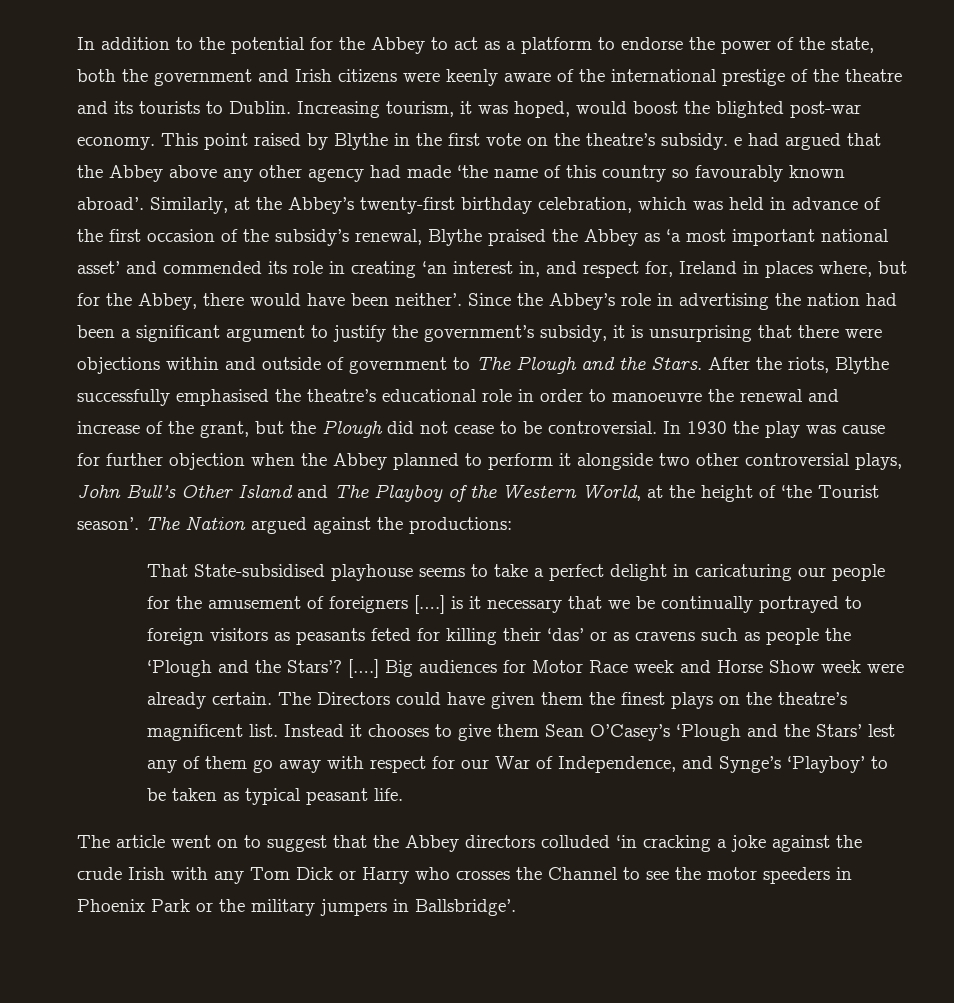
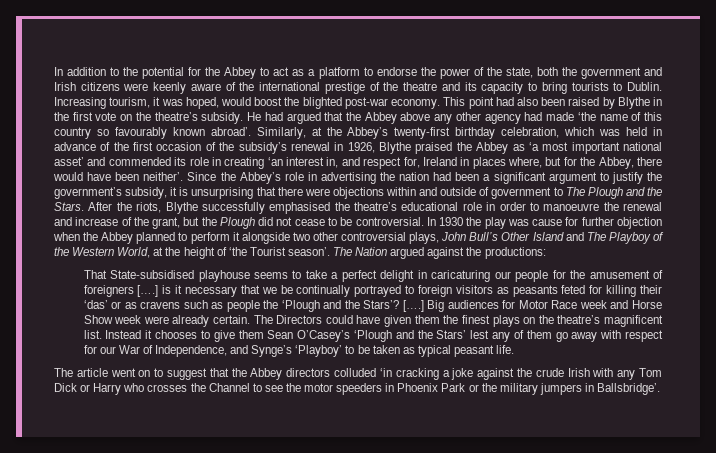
- In addition to the potential for the Abbey to act as a platform to endorse the power of the state, both the government and Irish citizens were keenly aware of the international prestige of the theatre and its tourists to Dublin.
+ In addition to the potential for the Abbey to act as a platform to endorse the power of the state, both the government and Irish citizens were keenly aware of the international prestige of the theatre and its capacity to bring tourists to Dublin.
- This point raised by Blythe in the first vote on the theatre’s subsidy. e had argued that the Abbey above any other agency had made ‘the name of this country so favourably known abroad’.
+ This point had also been raised by Blythe in the first vote on the theatre’s subsidy. He had argued that the Abbey above any other agency had made ‘the name of this country so favourably known abroad’.
- Similarly, at the Abbey’s twenty-first birthday celebration, which was held in advance of the first occasion of the subsidy’s renewal, Blythe praised the Abbey as ‘a most important national asset’ and commended its role in creating ‘an interest in, and respect for, Ireland in places where, but for the Abbey, there would have been neither’.
+ Similarly, at the Abbey’s twenty-first birthday celebration, which was held in advance of the first occasion of the subsidy’s renewal in 1926, Blythe praised the Abbey as ‘a most important national asset’ and commended its role in creating ‘an interest in, and respect for, Ireland in places where, but for the Abbey, there would have been neither’.

